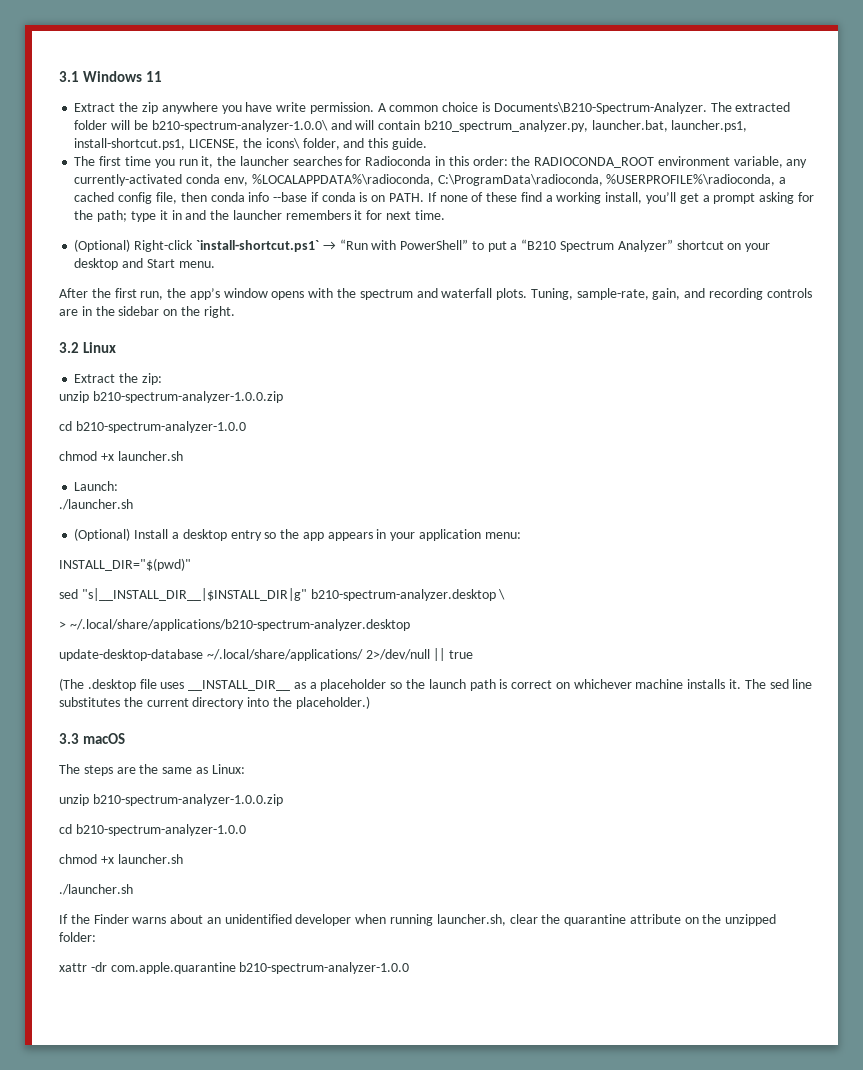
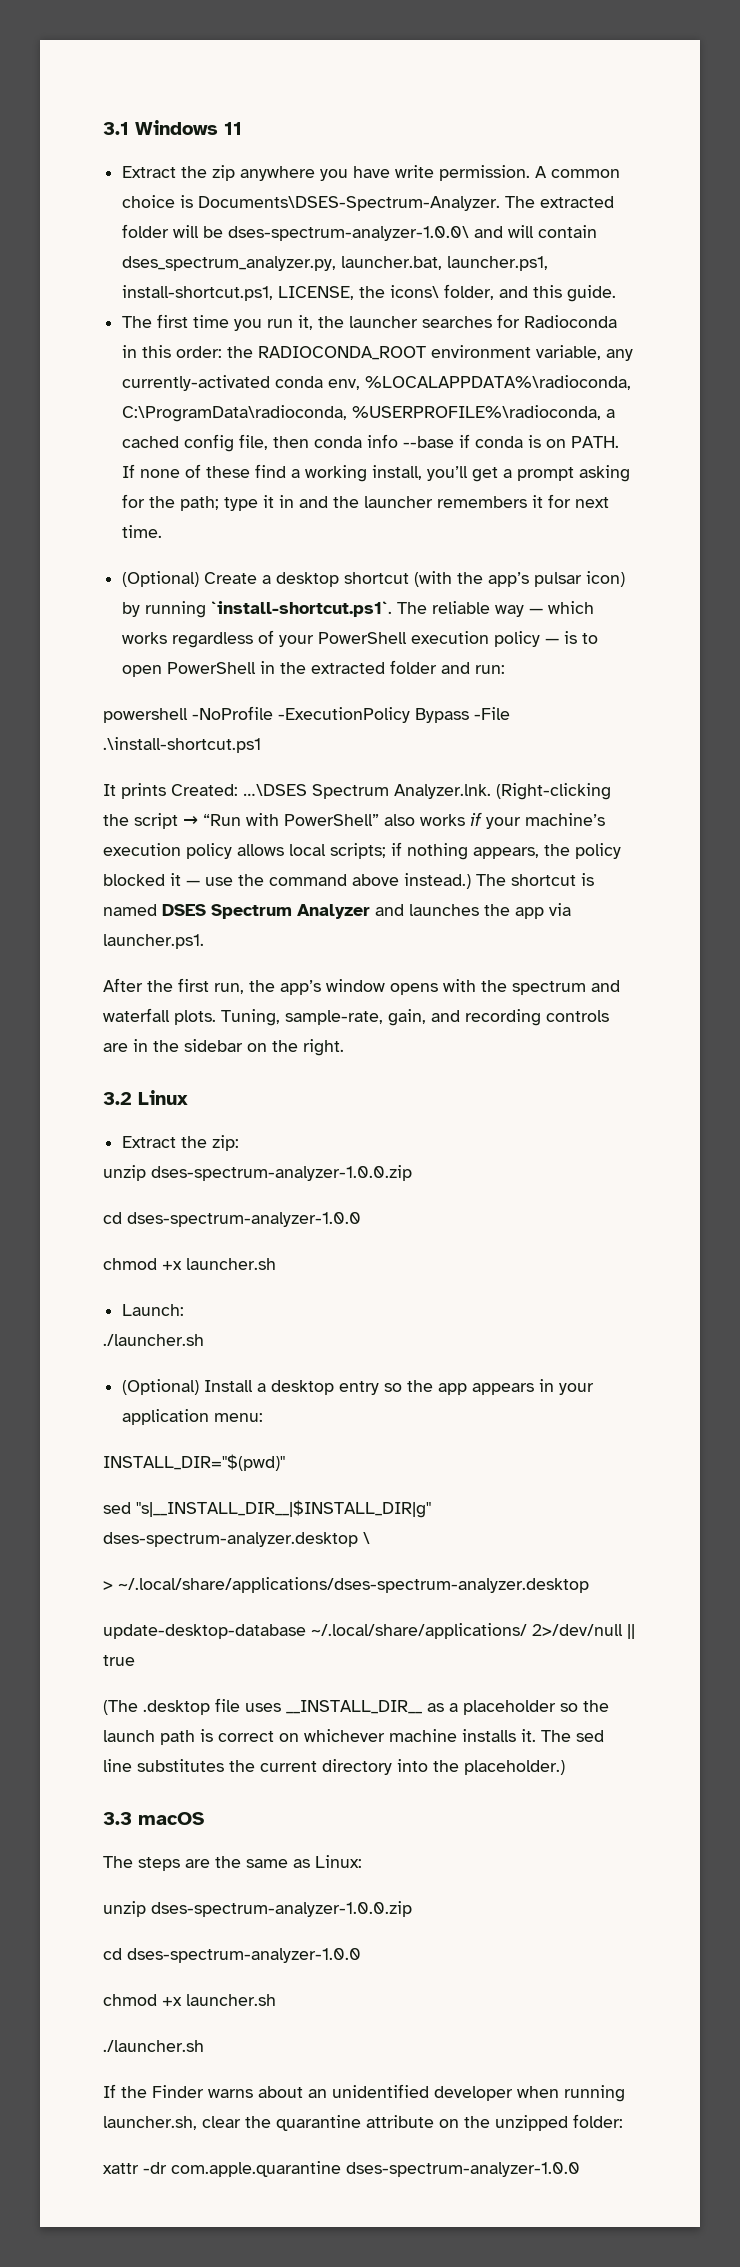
- A common choice is Documents\B210-Spectrum-Analyzer.
+ A common choice is Documents\DSES-Spectrum-Analyzer.
- The extracted folder will be b210-spectrum-analyzer-1.0.0\ and will contain b210_spectrum_analyzer.py, launcher.bat, launcher.ps1, install-shortcut.ps1, LICENSE, the icons\ folder, and this guide.
+ The extracted folder will be dses-spectrum-analyzer-1.0.0\ and will contain dses_spectrum_analyzer.py, launcher.bat, launcher.ps1, install-shortcut.ps1, LICENSE, the icons\ folder, and this guide.
- (Optional) Right-click `install-shortcut.ps1` → “Run with PowerShell” to put a “B210 Spectrum Analyzer” shortcut on your desktop and Start menu.
+ (Optional) Create a desktop shortcut (with the app’s pulsar icon) by running `install-shortcut.ps1`. The reliable way — which works regardless of your PowerShell execution policy — is to open PowerShell in the extracted folder and run:
+ powershell -NoProfile -ExecutionPolicy Bypass -File .\install-shortcut.ps1
+ It prints Created: …\DSES Spectrum Analyzer.lnk. (Right-clicking the script → “Run with PowerShell” also works if your machine’s execution policy allows local scripts; if nothing appears, the policy blocked it — use the command above instead.) The shortcut is named DSES Spectrum Analyzer and launches the app via launcher.ps1.
  Extract the zip:
- unzip b210-spectrum-analyzer-1.0.0.zip
- cd b210-spectrum-analyzer-1.0.0
+ unzip dses-spectrum-analyzer-1.0.0.zip
+ cd dses-spectrum-analyzer-1.0.0
- sed "s|__INSTALL_DIR__|$INSTALL_DIR|g" b210-spectrum-analyzer.desktop \
+ sed "s|__INSTALL_DIR__|$INSTALL_DIR|g" dses-spectrum-analyzer.desktop \
- > ~/.local/share/applications/b210-spectrum-analyzer.desktop
+ > ~/.local/share/applications/dses-spectrum-analyzer.desktop
  The steps are the same as Linux:
- unzip b210-spectrum-analyzer-1.0.0.zip
- cd b210-spectrum-analyzer-1.0.0
+ unzip dses-spectrum-analyzer-1.0.0.zip
+ cd dses-spectrum-analyzer-1.0.0
- xattr -dr com.apple.quarantine b210-spectrum-analyzer-1.0.0
+ xattr -dr com.apple.quarantine dses-spectrum-analyzer-1.0.0

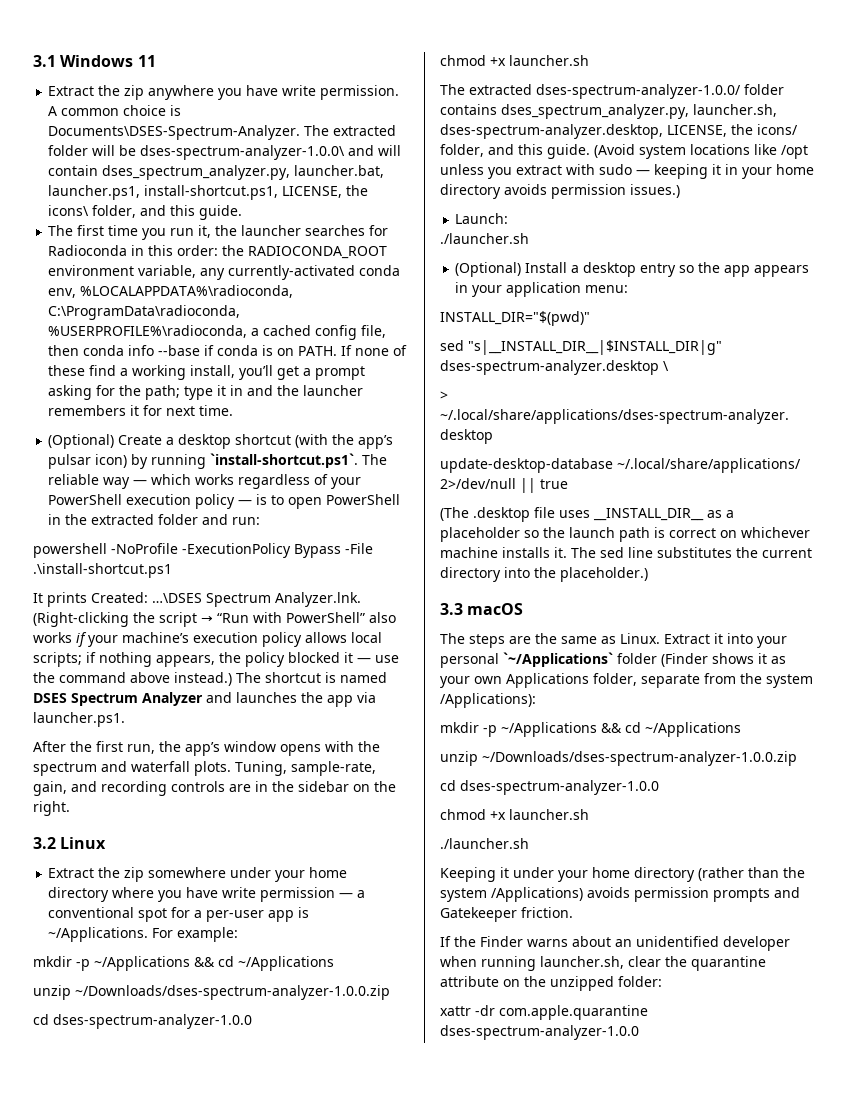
- Extract the zip:
- unzip dses-spectrum-analyzer-1.0.0.zip
+ Extract the zip somewhere under your home directory where you have write permission — a conventional spot for a per-user app is ~/Applications. For example:
+ mkdir -p ~/Applications && cd ~/Applications
+ unzip ~/Downloads/dses-spectrum-analyzer-1.0.0.zip
  cd dses-spectrum-analyzer-1.0.0
  chmod +x launcher.sh
+ The extracted dses-spectrum-analyzer-1.0.0/ folder contains dses_spectrum_analyzer.py, launcher.sh, dses-spectrum-analyzer.desktop, LICENSE, the icons/ folder, and this guide. (Avoid system locations like /opt unless you extract with sudo — keeping it in your home directory avoids permission issues.)
- The steps are the same as Linux:
- unzip dses-spectrum-analyzer-1.0.0.zip
+ The steps are the same as Linux. Extract it into your personal `~/Applications` folder (Finder shows it as your own Applications folder, separate from the system /Applications):
+ mkdir -p ~/Applications && cd ~/Applications
+ unzip ~/Downloads/dses-spectrum-analyzer-1.0.0.zip
+ Keeping it under your home directory (rather than the system /Applications) avoids permission prompts and Gatekeeper friction.

